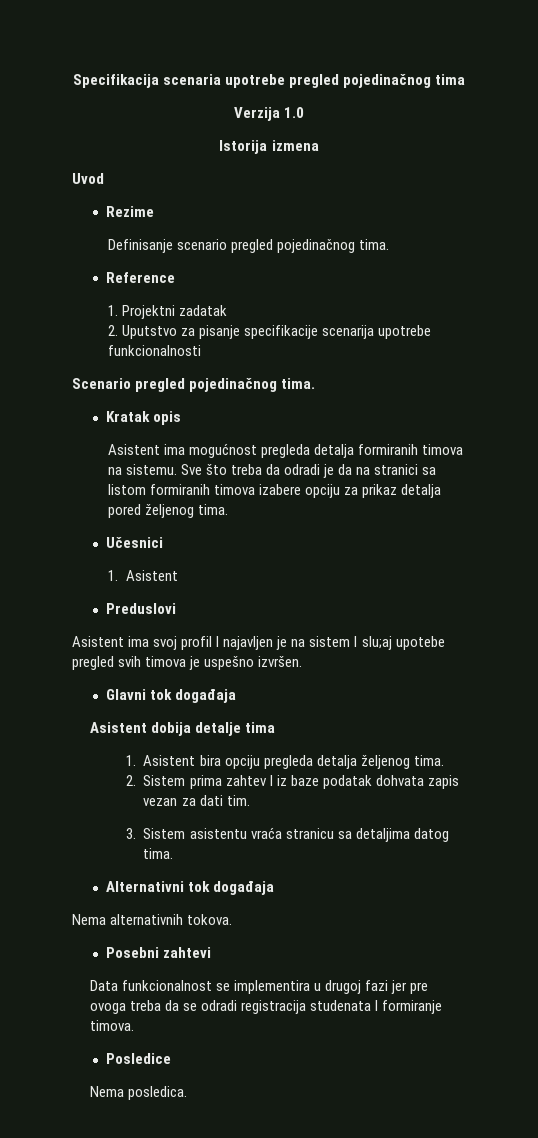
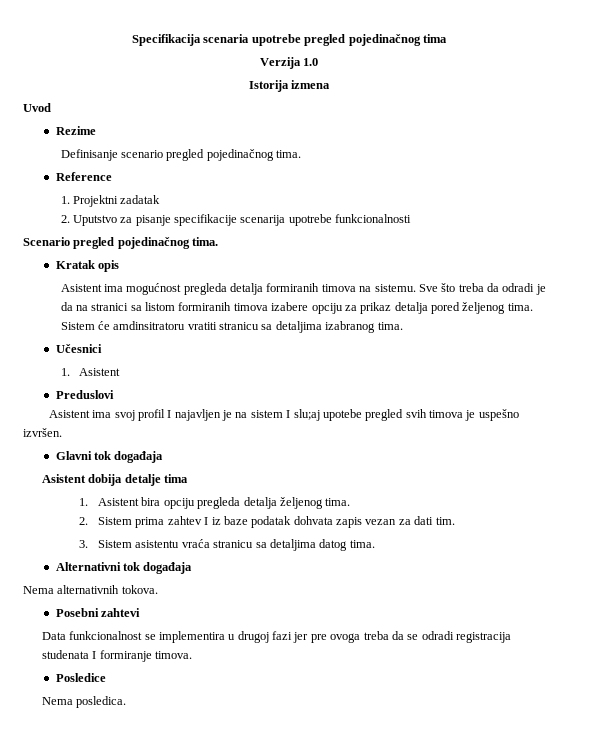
+ Sistem će amdinsitratoru vratiti stranicu sa detaljima izabranog tima.

